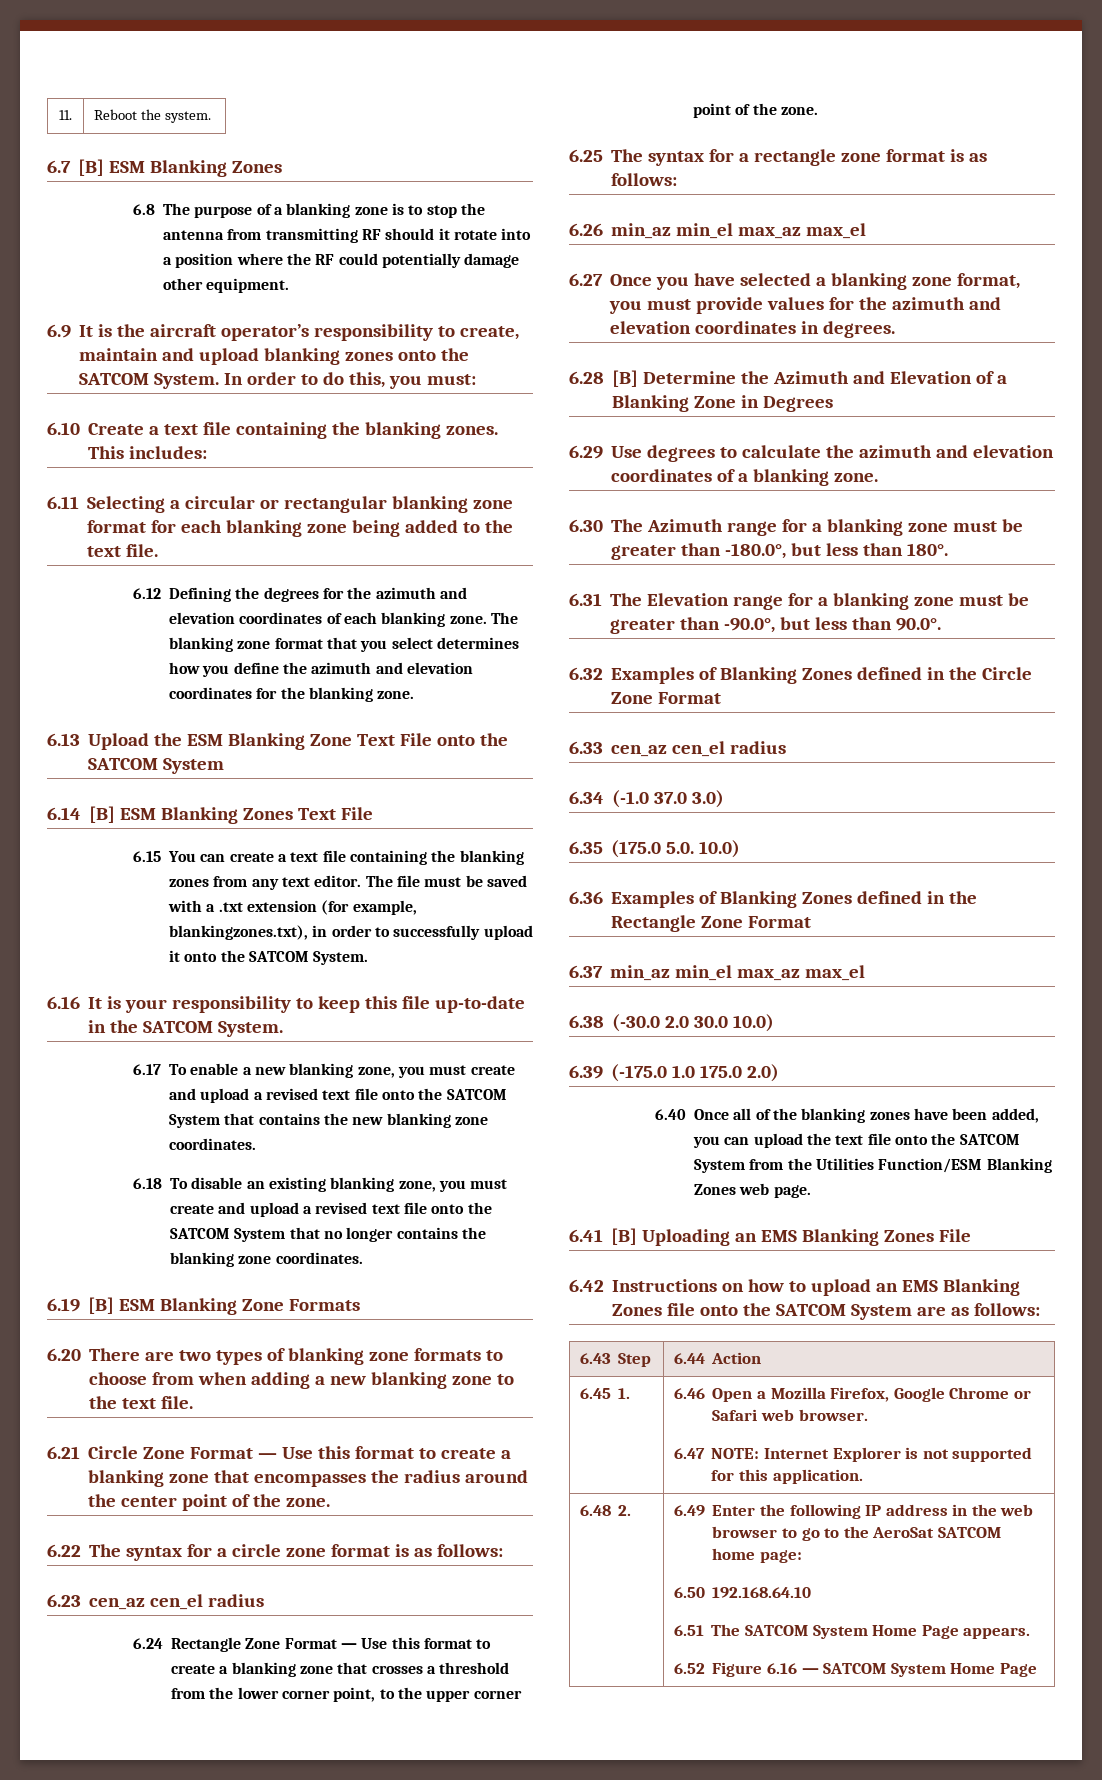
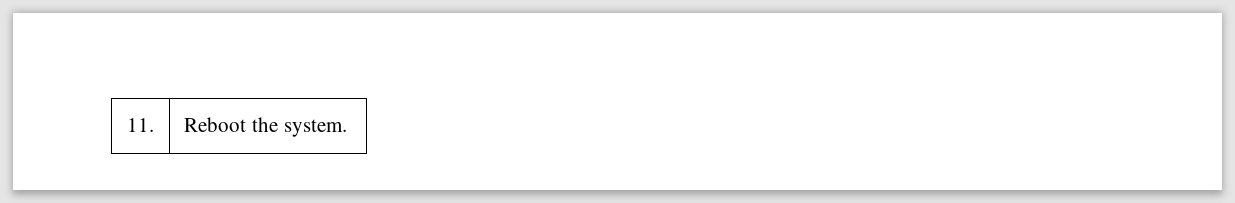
- 6.7 [B] ESM Blanking Zones
- 6.8 The purpose of a blanking zone is to stop the antenna from transmitting RF should it rotate into a position where the RF could potentially damage other equipment.
- 6.9 It is the aircraft operator’s responsibility to create, maintain and upload blanking zones onto the SATCOM System. In order to do this, you must:
- 6.10 Create a text file containing the blanking zones. This includes:
- 6.11 Selecting a circular or rectangular blanking zone format for each blanking zone being added to the text file.
- 6.12 Defining the degrees for the azimuth and elevation coordinates of each blanking zone. The blanking zone format that you select determines how you define the azimuth and elevation coordinates for the blanking zone.
- 6.13 Upload the ESM Blanking Zone Text File onto the SATCOM System
- 6.14 [B] ESM Blanking Zones Text File
- 6.15 You can create a text file containing the blanking zones from any text editor. The file must be saved with a .txt extension (for example, blankingzones.txt), in order to successfully upload it onto the SATCOM System.
- 6.16 It is your responsibility to keep this file up-to-date in the SATCOM System.
- 6.17 To enable a new blanking zone, you must create and upload a revised text file onto the SATCOM System that contains the new blanking zone coordinates.
- 6.18 To disable an existing blanking zone, you must create and upload a revised text file onto the SATCOM System that no longer contains the blanking zone coordinates.
- 6.19 [B] ESM Blanking Zone Formats
- 6.20 There are two types of blanking zone formats to choose from when adding a new blanking zone to the text file.
- 6.21 Circle Zone Format — Use this format to create a blanking zone that encompasses the radius around the center point of the zone.
- 6.22 The syntax for a circle zone format is as follows:
- 6.23 cen_az cen_el radius
- 6.24 Rectangle Zone Format — Use this format to create a blanking zone that crosses a threshold from the lower corner point, to the upper corner point of the zone.
- 6.25 The syntax for a rectangle zone format is as follows:
- 6.26 min_az min_el max_az max_el
- 6.27 Once you have selected a blanking zone format, you must provide values for the azimuth and elevation coordinates in degrees.
- 6.28 [B] Determine the Azimuth and Elevation of a Blanking Zone in Degrees
- 6.29 Use degrees to calculate the azimuth and elevation coordinates of a blanking zone.
- 6.30 The Azimuth range for a blanking zone must be greater than -180.0°, but less than 180°.
- 6.31 The Elevation range for a blanking zone must be greater than -90.0°, but less than 90.0°.
- 6.32 Examples of Blanking Zones defined in the Circle Zone Format
- 6.33 cen_az cen_el radius
- 6.34 (-1.0 37.0 3.0)
- 6.35 (175.0 5.0. 10.0)
- 6.36 Examples of Blanking Zones defined in the Rectangle Zone Format
- 6.37 min_az min_el max_az max_el
- 6.38 (-30.0 2.0 30.0 10.0)
- 6.39 (-175.0 1.0 175.0 2.0)
- 6.40 Once all of the blanking zones have been added, you can upload the text file onto the SATCOM System from the Utilities Function/ESM Blanking Zones web page.
- 6.41 [B] Uploading an EMS Blanking Zones File
- 6.42 Instructions on how to upload an EMS Blanking Zones file onto the SATCOM System are as follows:
- 6.43 Step | 6.44 Action
- 6.45 1. | 6.46 Open a Mozilla Firefox, Google Chrome or Safari web browser.
- 6.47 NOTE: Internet Explorer is not supported for this application.
- 6.48 2. | 6.49 Enter the following IP address in the web browser to go to the AeroSat SATCOM home page:
- 6.50 192.168.64.10
- 6.51 The SATCOM System Home Page appears.
- 6.52 Figure 6.16 — SATCOM System Home Page

